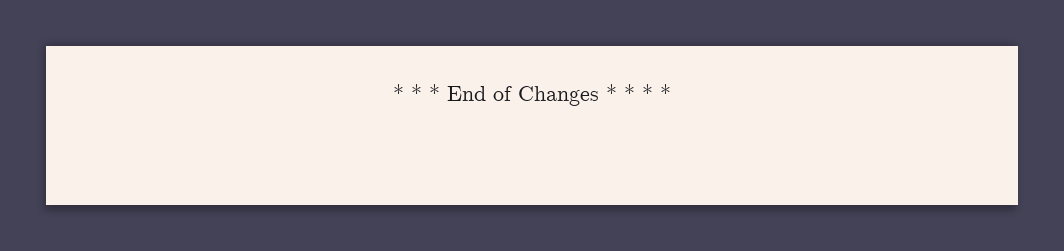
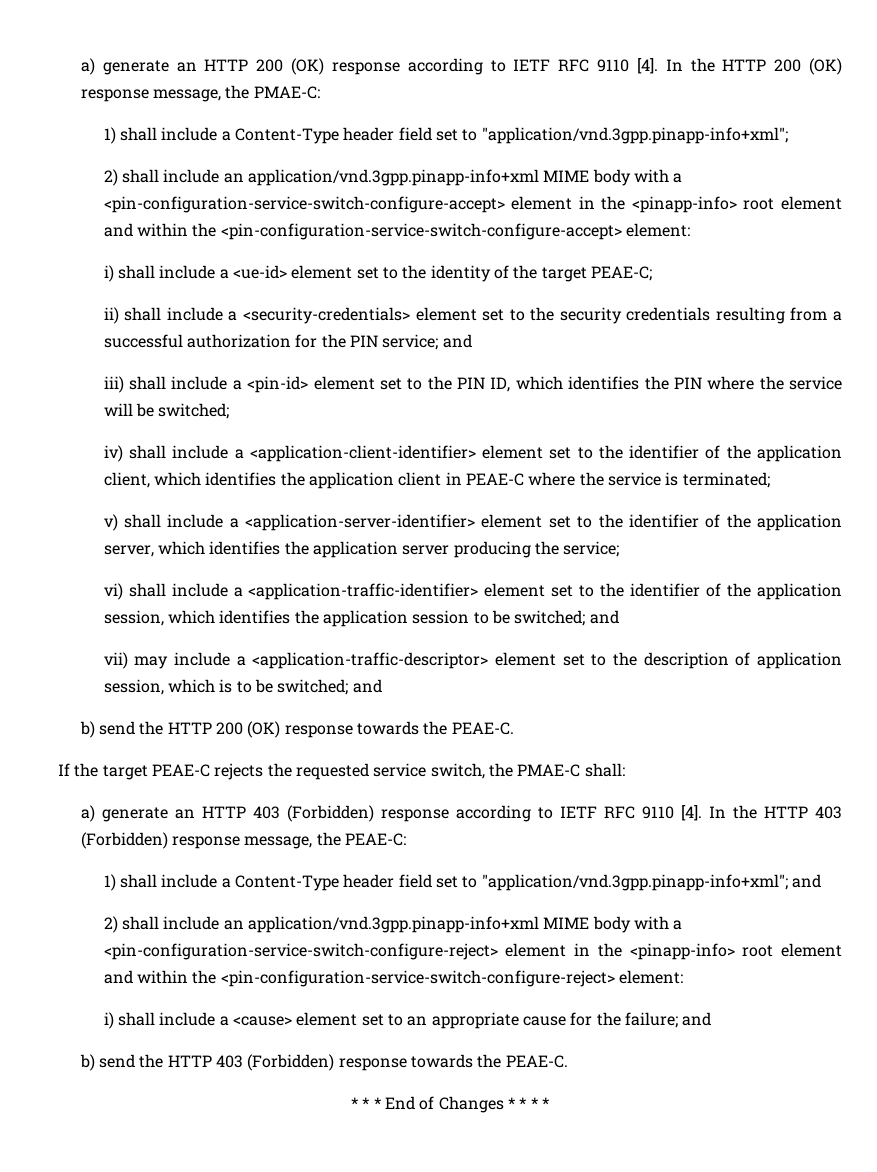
+ a) generate an HTTP 200 (OK) response according to IETF RFC 9110 [4]. In the HTTP 200 (OK) response message, the PMAE-C:
+ 1) shall include a Content-Type header field set to "application/vnd.3gpp.pinapp-info+xml";
+ 2) shall include an application/vnd.3gpp.pinapp-info+xml MIME body with a <pin-configuration-service-switch-configure-accept> element in the <pinapp-info> root element and within the <pin-configuration-service-switch-configure-accept> element:
+ i) shall include a <ue-id> element set to the identity of the target PEAE-C;
+ ii) shall include a <security-credentials> element set to the security credentials resulting from a successful authorization for the PIN service; and
+ iii) shall include a <pin-id> element set to the PIN ID, which identifies the PIN where the service will be switched;
+ iv) shall include a <application-client-identifier> element set to the identifier of the application client, which identifies the application client in PEAE-C where the service is terminated;
+ v) shall include a <application-server-identifier> element set to the identifier of the application server, which identifies the application server producing the service;
+ vi) shall include a <application-traffic-identifier> element set to the identifier of the application session, which identifies the application session to be switched; and
+ vii) may include a <application-traffic-descriptor> element set to the description of application session, which is to be switched; and
+ b) send the HTTP 200 (OK) response towards the PEAE-C.
+ If the target PEAE-C rejects the requested service switch, the PMAE-C shall:
+ a) generate an HTTP 403 (Forbidden) response according to IETF RFC 9110 [4]. In the HTTP 403 (Forbidden) response message, the PEAE-C:
+ 1) shall include a Content-Type header field set to "application/vnd.3gpp.pinapp-info+xml"; and
+ 2) shall include an application/vnd.3gpp.pinapp-info+xml MIME body with a <pin-configuration-service-switch-configure-reject> element in the <pinapp-info> root element and within the <pin-configuration-service-switch-configure-reject> element:
+ i) shall include a <cause> element set to an appropriate cause for the failure; and
+ b) send the HTTP 403 (Forbidden) response towards the PEAE-C.

